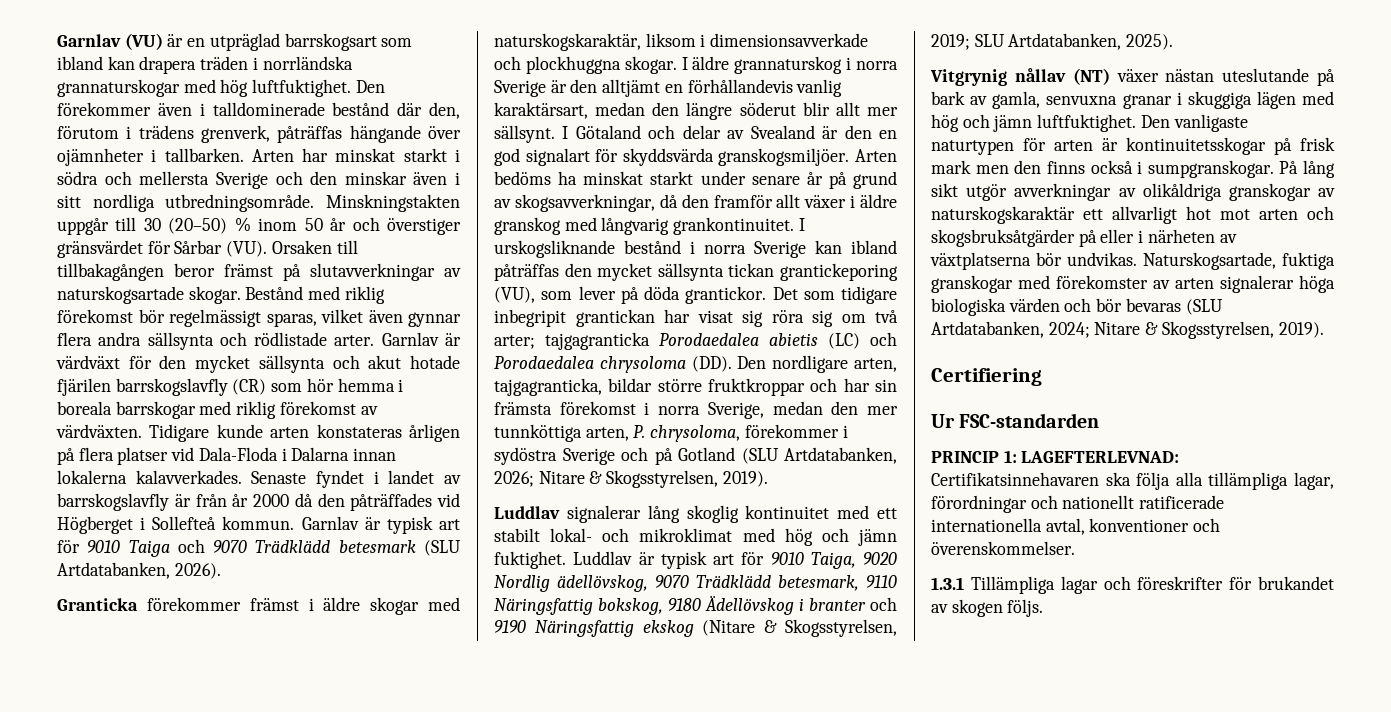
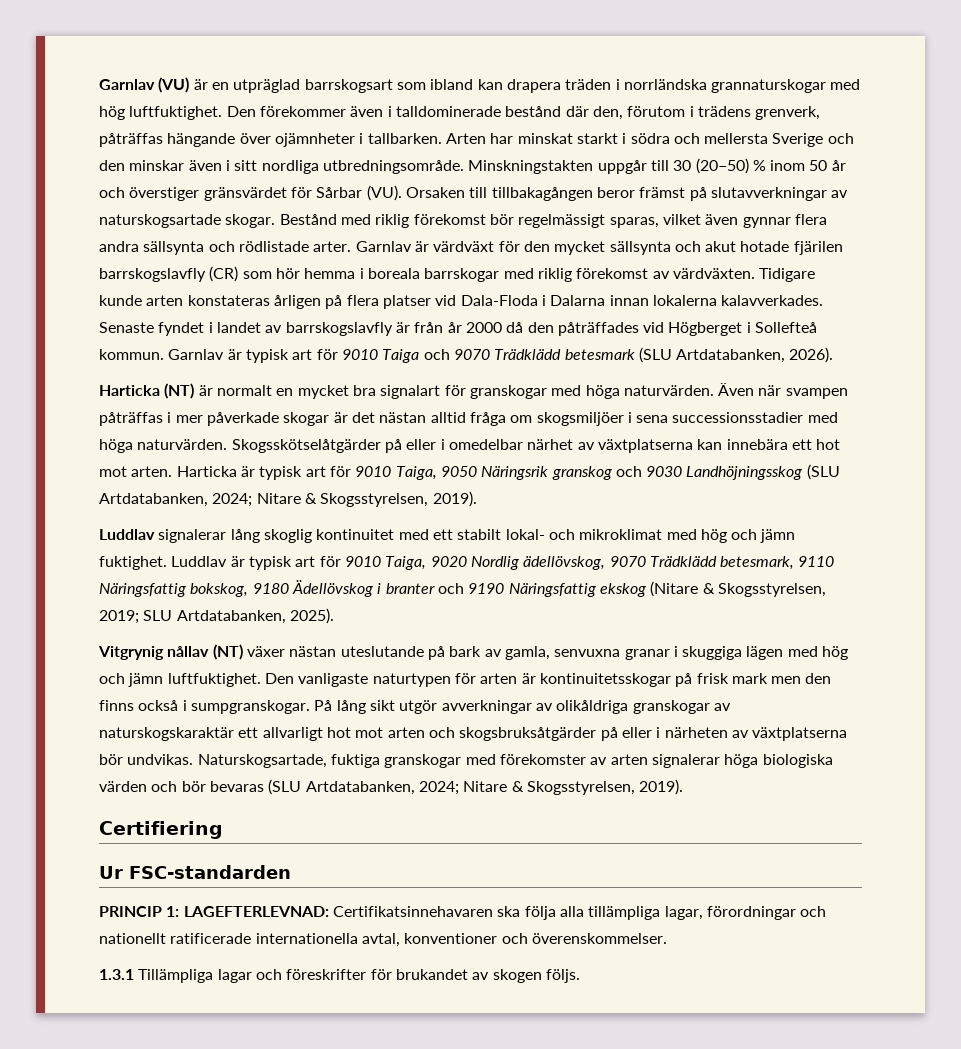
- Granticka förekommer främst i äldre skogar med naturskogskaraktär, liksom i dimensionsavverkade och plockhuggna skogar. I äldre grannaturskog i norra Sverige är den alltjämt en förhållandevis vanlig karaktärsart, medan den längre söderut blir allt mer sällsynt. I Götaland och delar av Svealand är den en god signalart för skyddsvärda granskogsmiljöer. Arten bedöms ha minskat starkt under senare år på grund av skogsavverkningar, då den framför allt växer i äldre granskog med långvarig grankontinuitet. I urskogsliknande bestånd i norra Sverige kan ibland påträffas den mycket sällsynta tickan grantickeporing (VU), som lever på döda grantickor. Det som tidigare inbegripit grantickan har visat sig röra sig om två arter; tajgagranticka Porodaedalea abietis (LC) och Porodaedalea chrysoloma (DD). Den nordligare arten, tajgagranticka, bildar större fruktkroppar och har sin främsta förekomst i norra Sverige, medan den mer tunnköttiga arten, P. chrysoloma, förekommer i sydöstra Sverige och på Gotland (SLU Artdatabanken, 2026; Nitare & Skogsstyrelsen, 2019).
+ Harticka (NT) är normalt en mycket bra signalart för granskogar med höga naturvärden. Även när svampen påträffas i mer påverkade skogar är det nästan alltid fråga om skogsmiljöer i sena successionsstadier med höga naturvärden. Skogsskötselåtgärder på eller i omedelbar närhet av växtplatserna kan innebära ett hot mot arten. Harticka är typisk art för 9010 Taiga, 9050 Näringsrik granskog och 9030 Landhöjningsskog (SLU Artdatabanken, 2024; Nitare & Skogsstyrelsen, 2019).

